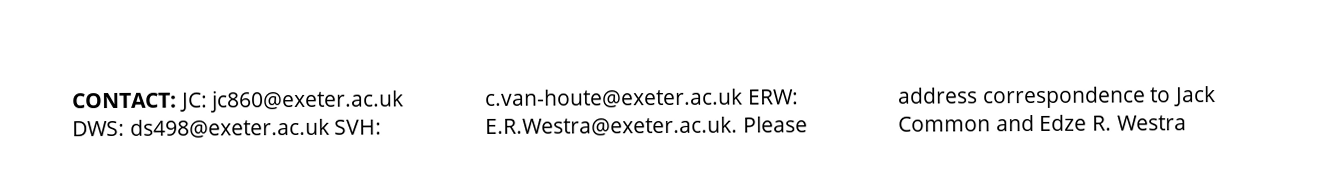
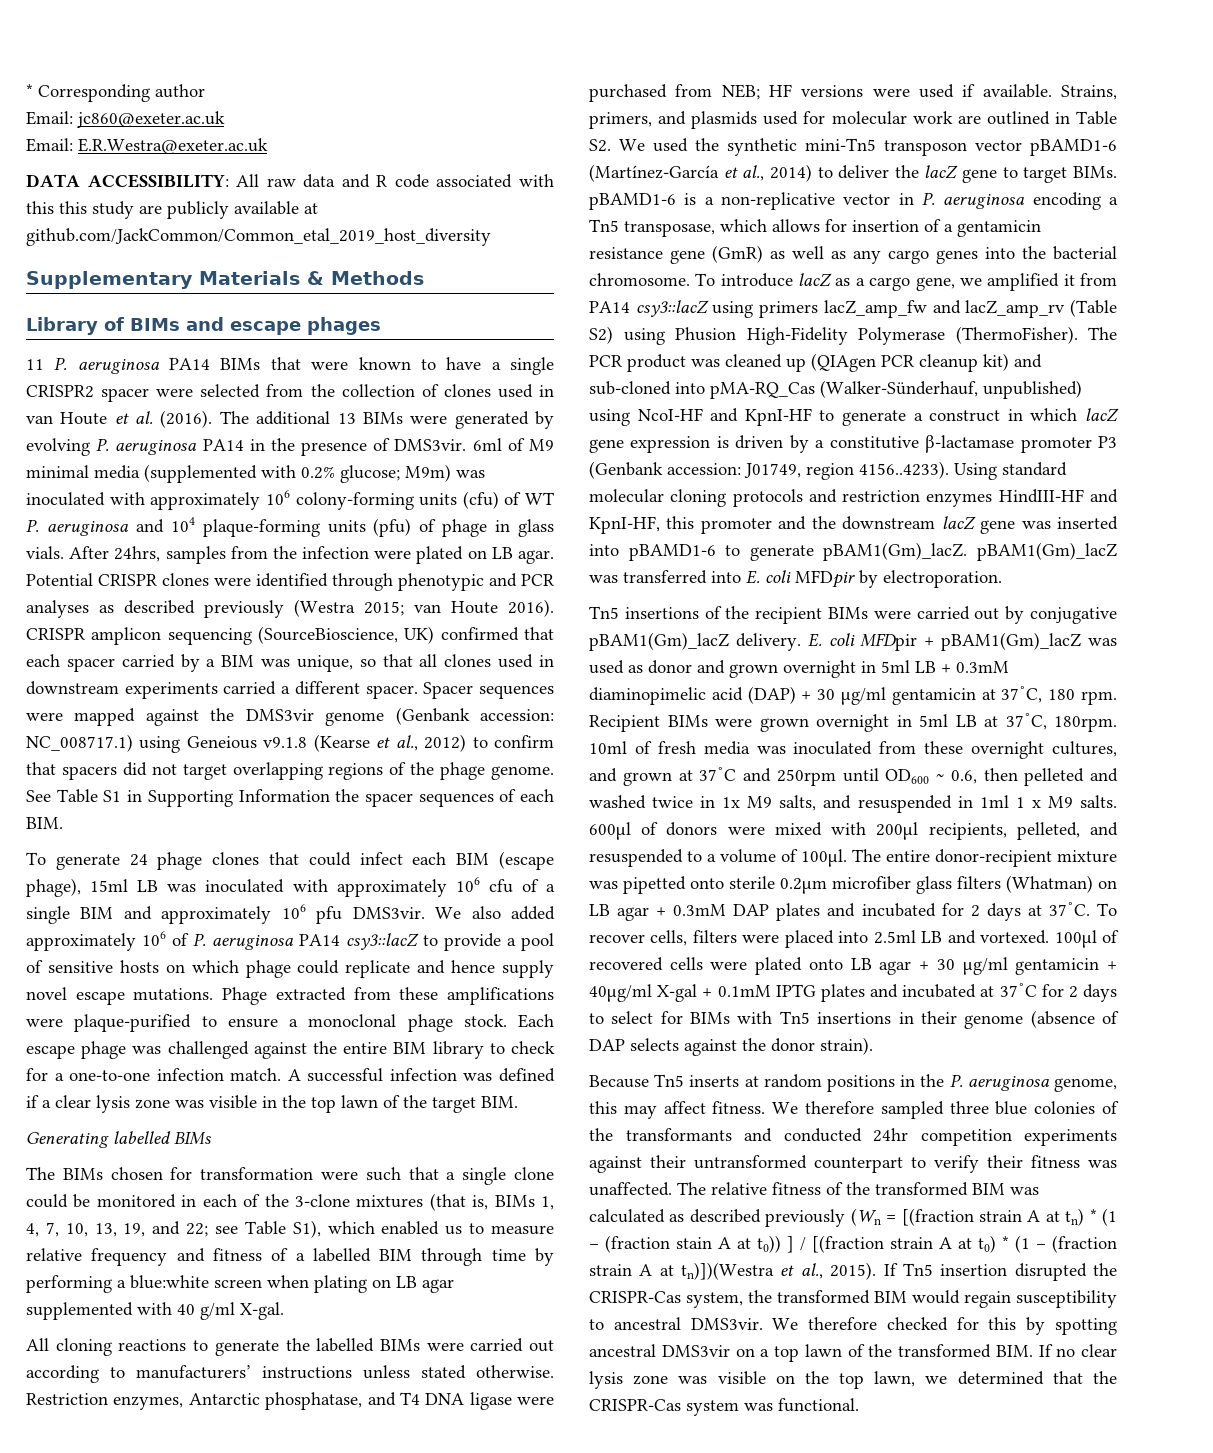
- CONTACT: JC: jc860@exeter.ac.uk DWS: ds498@exeter.ac.uk SVH: c.van-houte@exeter.ac.uk ERW: E.R.Westra@exeter.ac.uk. Please address correspondence to Jack Common and Edze R. Westra
+ * Corresponding author
+ Email: jc860@exeter.ac.uk
+ Email: E.R.Westra@exeter.ac.uk
+ DATA ACCESSIBILITY: All raw data and R code associated with this this study are publicly available at github.com/JackCommon/Common_etal_2019_host_diversity
+ Supplementary Materials & Methods
+ Library of BIMs and escape phages
+ 11 P. aeruginosa PA14 BIMs that were known to have a single CRISPR2 spacer were selected from the collection of clones used in van Houte et al. (2016). The additional 13 BIMs were generated by evolving P. aeruginosa PA14 in the presence of DMS3vir. 6ml of M9 minimal media (supplemented with 0.2% glucose; M9m) was inoculated with approximately 106 colony-forming units (cfu) of WT P. aeruginosa and 104 plaque-forming units (pfu) of phage in glass vials. After 24hrs, samples from the infection were plated on LB agar. Potential CRISPR clones were identified through phenotypic and PCR analyses as described previously (Westra 2015; van Houte 2016). CRISPR amplicon sequencing (SourceBioscience, UK) confirmed that each spacer carried by a BIM was unique, so that all clones used in downstream experiments carried a different spacer. Spacer sequences were mapped against the DMS3vir genome (Genbank accession: NC_008717.1) using Geneious v9.1.8 (Kearse et al., 2012) to confirm that spacers did not target overlapping regions of the phage genome. See Table S1 in Supporting Information the spacer sequences of each BIM.
+ To generate 24 phage clones that could infect each BIM (escape phage), 15ml LB was inoculated with approximately 106 cfu of a single BIM and approximately 106 pfu DMS3vir. We also added approximately 106 of P. aeruginosa PA14 csy3::lacZ to provide a pool of sensitive hosts on which phage could replicate and hence supply novel escape mutations. Phage extracted from these amplifications were plaque-purified to ensure a monoclonal phage stock. Each escape phage was challenged against the entire BIM library to check for a one-to-one infection match. A successful infection was defined if a clear lysis zone was visible in the top lawn of the target BIM.
+ Generating labelled BIMs
+ The BIMs chosen for transformation were such that a single clone could be monitored in each of the 3-clone mixtures (that is, BIMs 1, 4, 7, 10, 13, 19, and 22; see Table S1), which enabled us to measure relative frequency and fitness of a labelled BIM through time by performing a blue:white screen when plating on LB agar supplemented with 40 g/ml X-gal.
+ All cloning reactions to generate the labelled BIMs were carried out according to manufacturers’ instructions unless stated otherwise. Restriction enzymes, Antarctic phosphatase, and T4 DNA ligase were purchased from NEB; HF versions were used if available. Strains, primers, and plasmids used for molecular work are outlined in Table S2. We used the synthetic mini-Tn5 transposon vector pBAMD1-6 (Martínez-García et al., 2014) to deliver the lacZ gene to target BIMs. pBAMD1-6 is a non-replicative vector in P. aeruginosa encoding a Tn5 transposase, which allows for insertion of a gentamicin resistance gene (GmR) as well as any cargo genes into the bacterial chromosome. To introduce lacZ as a cargo gene, we amplified it from PA14 csy3::lacZ using primers lacZ_amp_fw and lacZ_amp_rv (Table S2) using Phusion High-Fidelity Polymerase (ThermoFisher). The PCR product was cleaned up (QIAgen PCR cleanup kit) and sub-cloned into pMA-RQ_Cas (Walker-Sünderhauf, unpublished) using NcoI-HF and KpnI-HF to generate a construct in which lacZ gene expression is driven by a constitutive β-lactamase promoter P3 (Genbank accession: J01749, region 4156..4233). Using standard molecular cloning protocols and restriction enzymes HindIII-HF and KpnI-HF, this promoter and the downstream lacZ gene was inserted into pBAMD1-6 to generate pBAM1(Gm)_lacZ. pBAM1(Gm)_lacZ was transferred into E. coli MFDpir by electroporation.
+ Tn5 insertions of the recipient BIMs were carried out by conjugative pBAM1(Gm)_lacZ delivery. E. coli MFDpir + pBAM1(Gm)_lacZ was used as donor and grown overnight in 5ml LB + 0.3mM diaminopimelic acid (DAP) + 30 µg/ml gentamicin at 37˚C, 180 rpm. Recipient BIMs were grown overnight in 5ml LB at 37˚C, 180rpm. 10ml of fresh media was inoculated from these overnight cultures, and grown at 37˚C and 250rpm until OD600 ~ 0.6, then pelleted and washed twice in 1x M9 salts, and resuspended in 1ml 1 x M9 salts. 600µl of donors were mixed with 200µl recipients, pelleted, and resuspended to a volume of 100µl. The entire donor-recipient mixture was pipetted onto sterile 0.2µm microfiber glass filters (Whatman) on LB agar + 0.3mM DAP plates and incubated for 2 days at 37˚C. To recover cells, filters were placed into 2.5ml LB and vortexed. 100µl of recovered cells were plated onto LB agar + 30 µg/ml gentamicin + 40µg/ml X-gal + 0.1mM IPTG plates and incubated at 37˚C for 2 days to select for BIMs with Tn5 insertions in their genome (absence of DAP selects against the donor strain).
+ Because Tn5 inserts at random positions in the P. aeruginosa genome, this may affect fitness. We therefore sampled three blue colonies of the transformants and conducted 24hr competition experiments against their untransformed counterpart to verify their fitness was unaffected. The relative fitness of the transformed BIM was calculated as described previously (Wn = [(fraction strain A at tn) * (1 – (fraction stain A at t0)) ] / [(fraction strain A at t0) * (1 – (fraction strain A at tn)])(Westra et al., 2015). If Tn5 insertion disrupted the CRISPR-Cas system, the transformed BIM would regain susceptibility to ancestral DMS3vir. We therefore checked for this by spotting ancestral DMS3vir on a top lawn of the transformed BIM. If no clear lysis zone was visible on the top lawn, we determined that the CRISPR-Cas system was functional.

